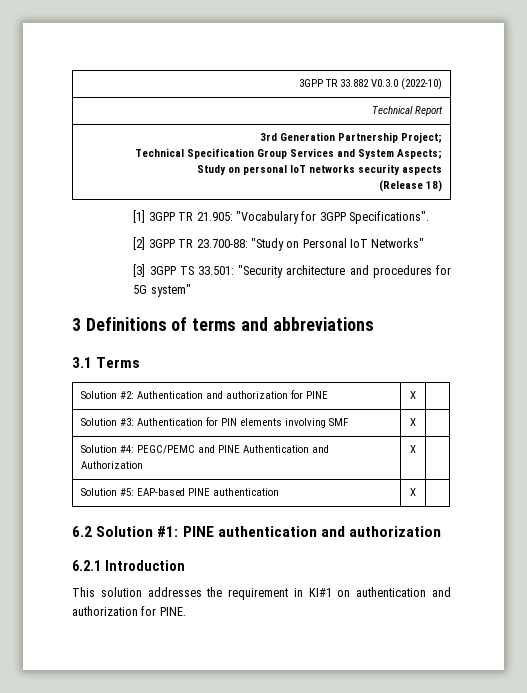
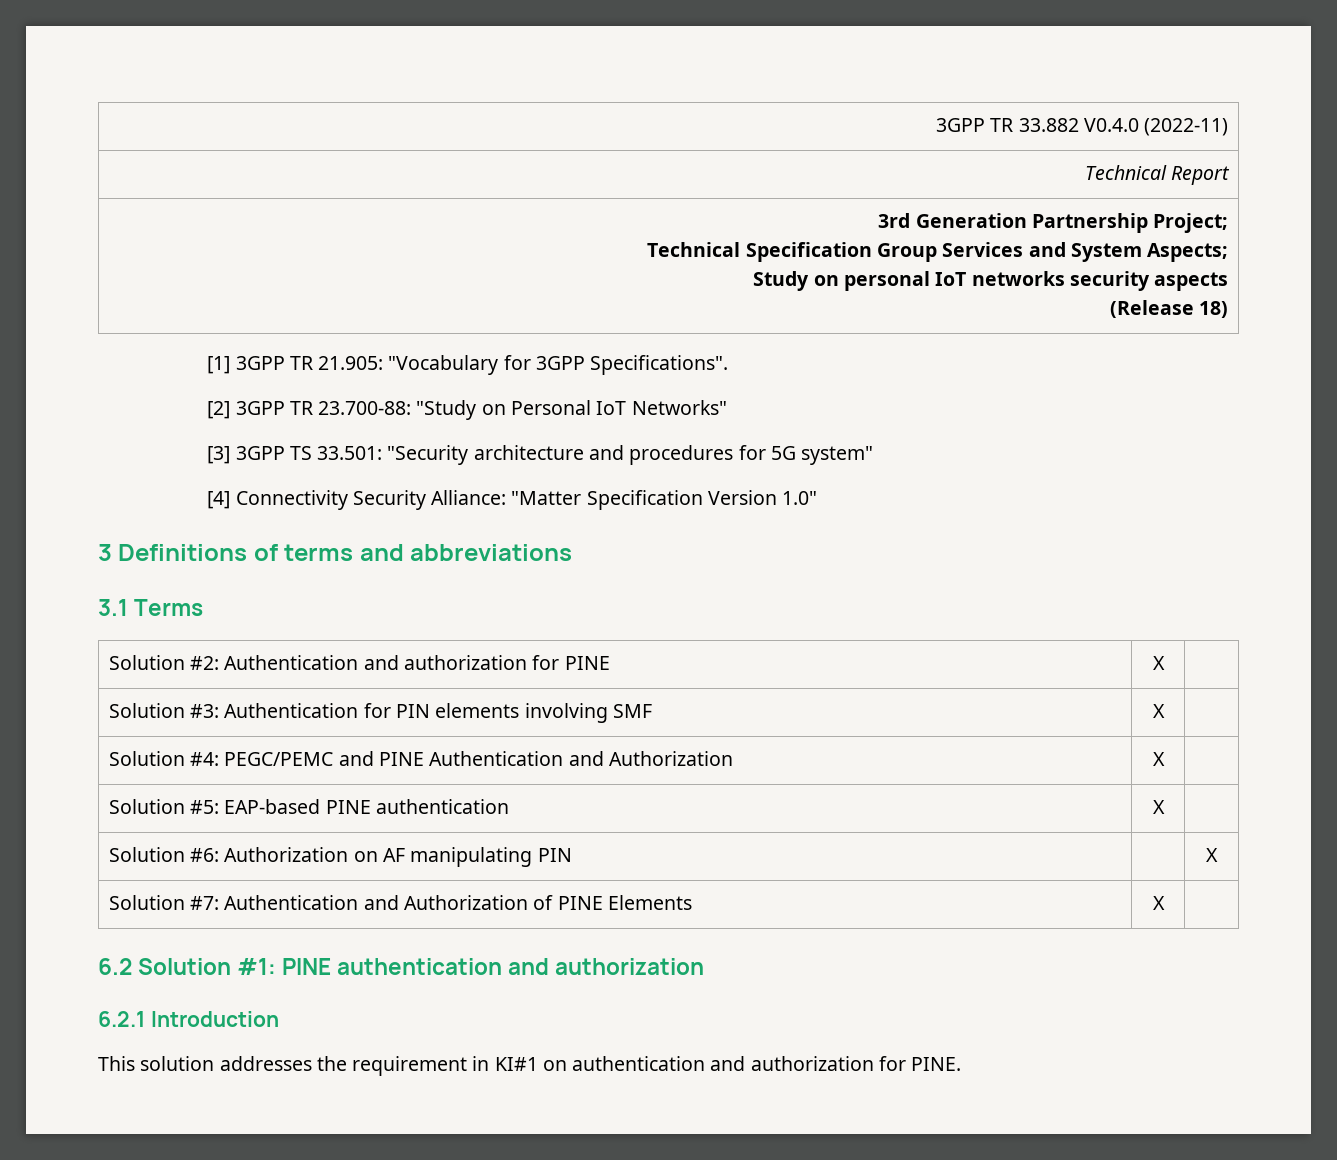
- 3GPP TR 33.882 V0.3.0 (2022-10)
+ 3GPP TR 33.882 V0.4.0 (2022-11)
+ [4] Connectivity Security Alliance: "Matter Specification Version 1.0"
+ Solution #6: Authorization on AF manipulating PIN | | X
+ Solution #7: Authentication and Authorization of PINE Elements | X |

